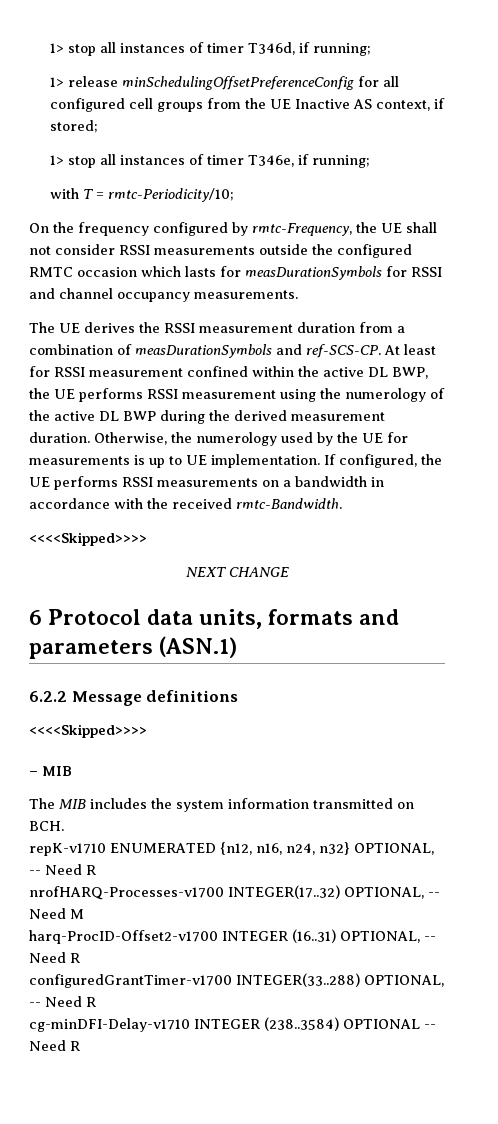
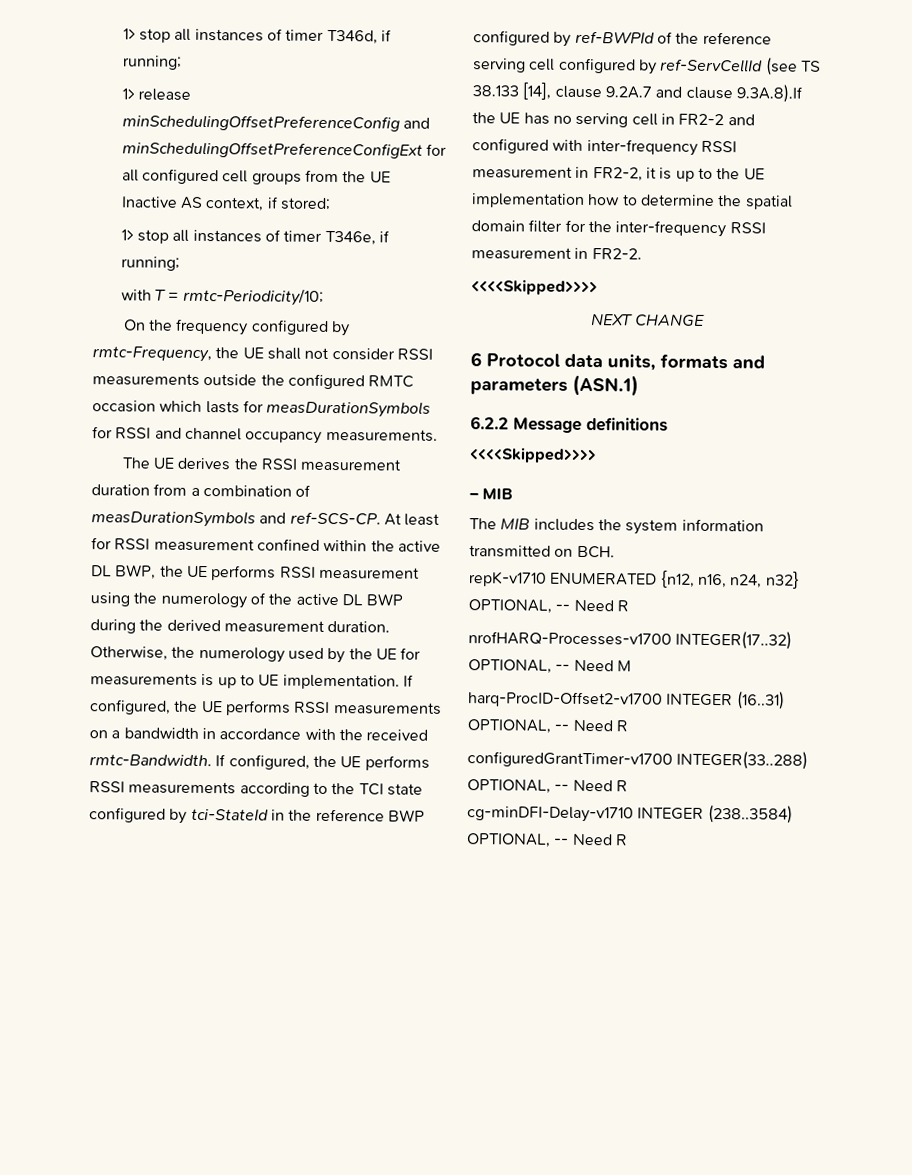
- 1> release minSchedulingOffsetPreferenceConfig for all configured cell groups from the UE Inactive AS context, if stored;
+ 1> release minSchedulingOffsetPreferenceConfig and minSchedulingOffsetPreferenceConfigExt for all configured cell groups from the UE Inactive AS context, if stored;
+ If configured, the UE performs RSSI measurements according to the TCI state configured by tci-StateId in the reference BWP configured by ref-BWPId of the reference serving cell configured by ref-ServCellId (see TS 38.133 [14], clause 9.2A.7 and clause 9.3A.8).If the UE has no serving cell in FR2-2 and configured with inter-frequency RSSI measurement in FR2-2, it is up to the UE implementation how to determine the spatial domain filter for the inter-frequency RSSI measurement in FR2-2.
- cg-minDFI-Delay-v1710 INTEGER (238..3584) OPTIONAL -- Need R
+ cg-minDFI-Delay-v1710 INTEGER (238..3584) OPTIONAL, -- Need R

